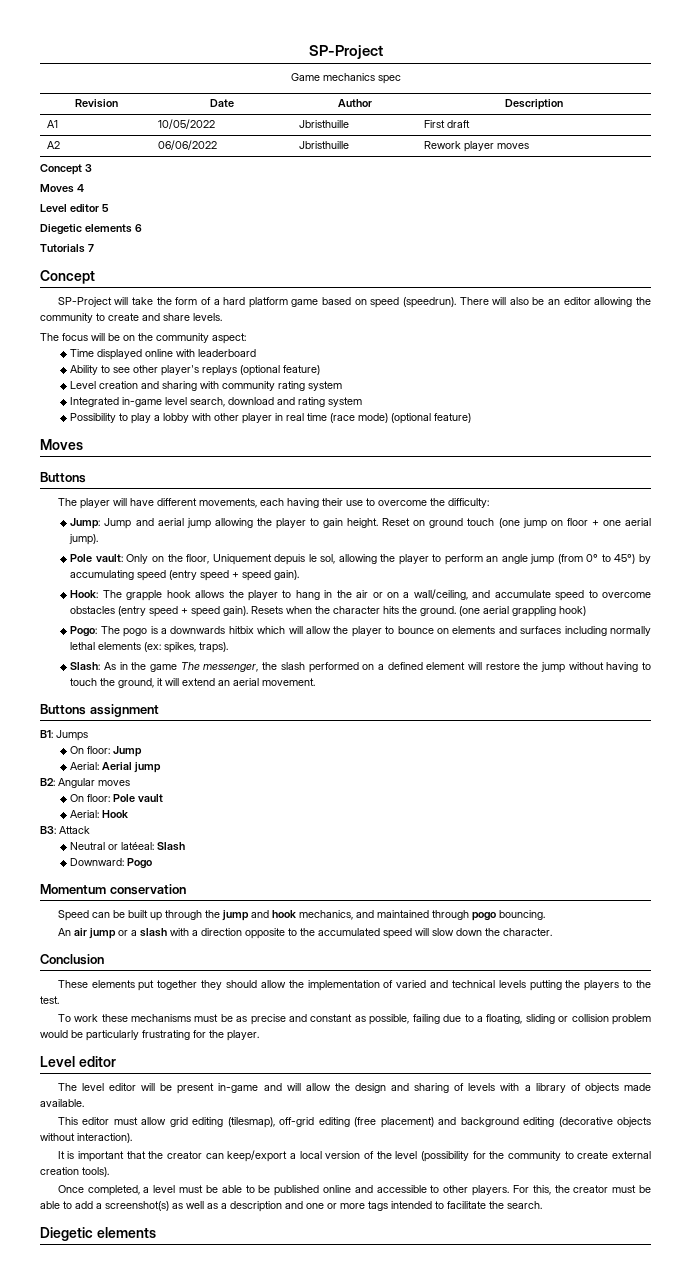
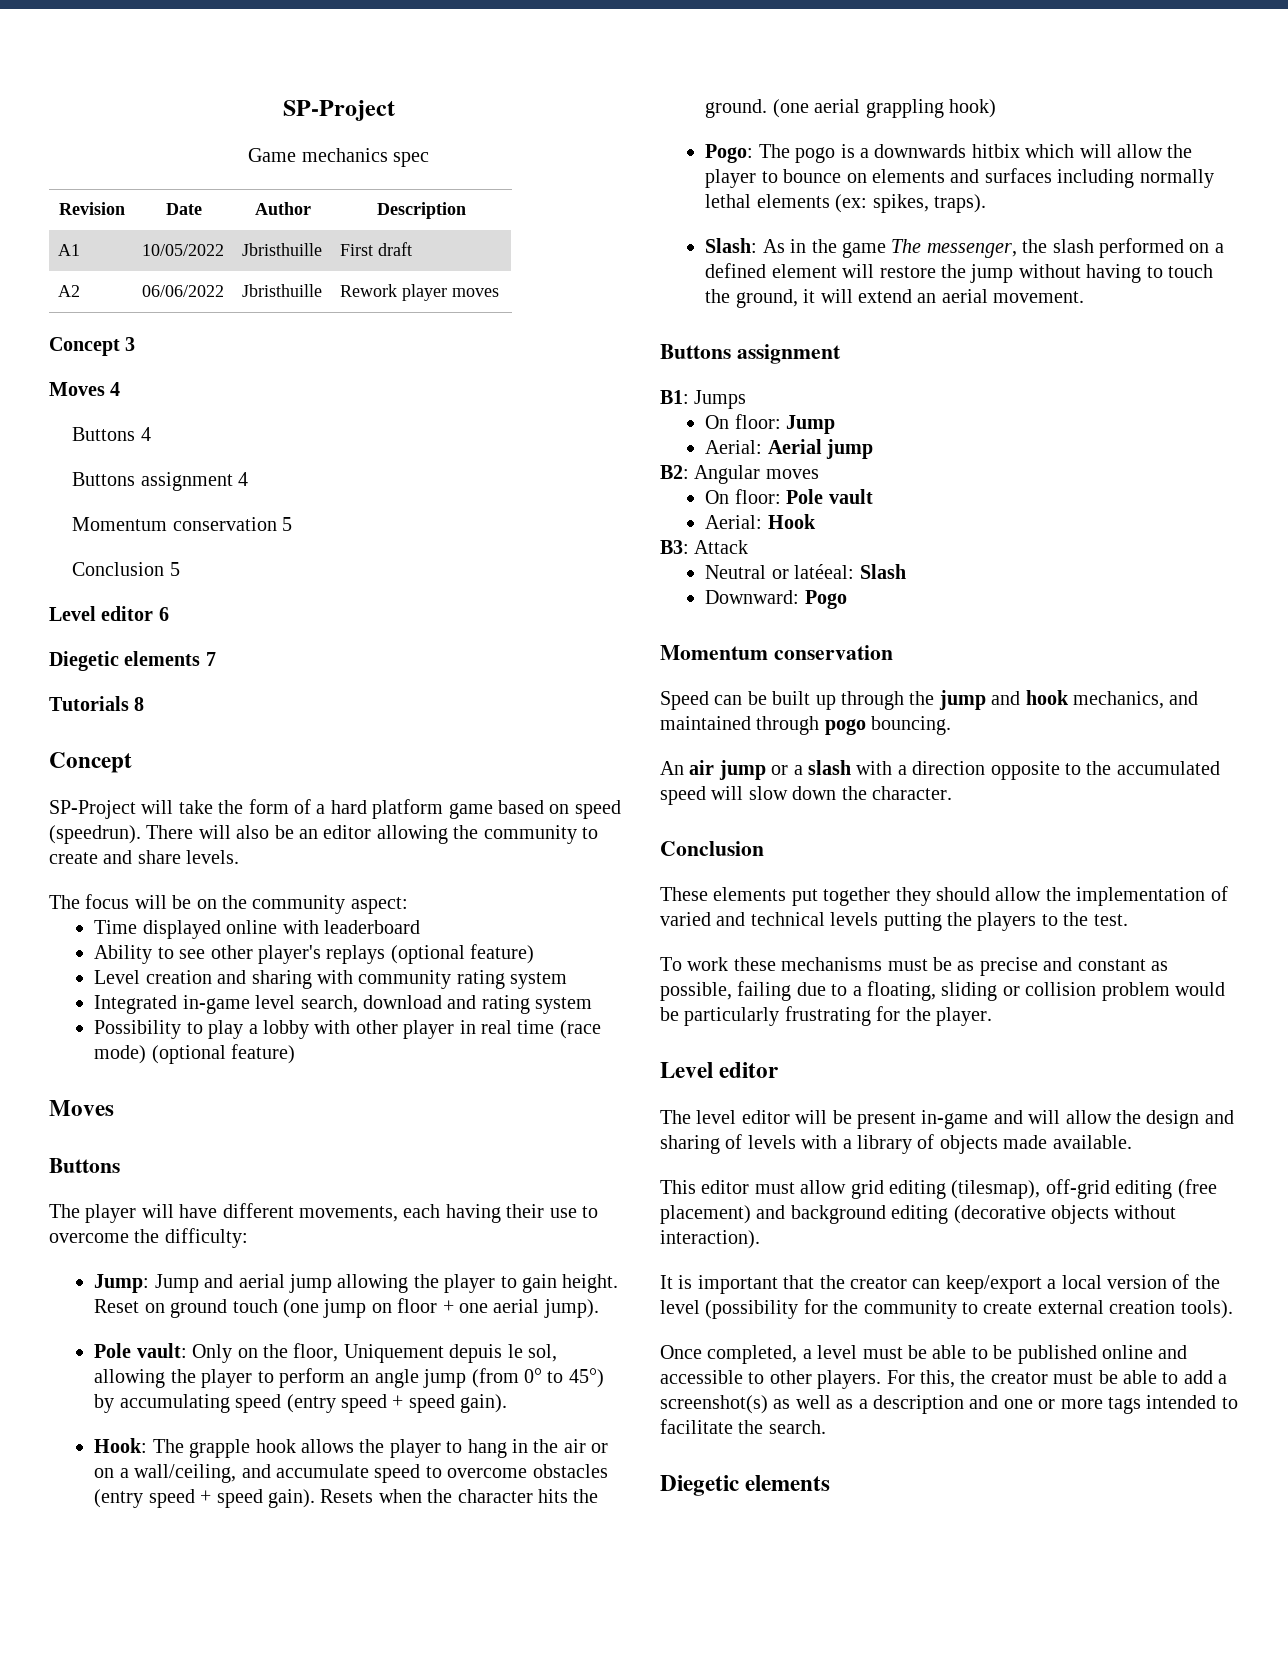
- Level editor 5
- Diegetic elements 6
+ Buttons 4
+ Buttons assignment 4
+ Momentum conservation 5
+ Conclusion 5
+ Level editor 6
+ Diegetic elements 7
- Tutorials 7
+ Tutorials 8

